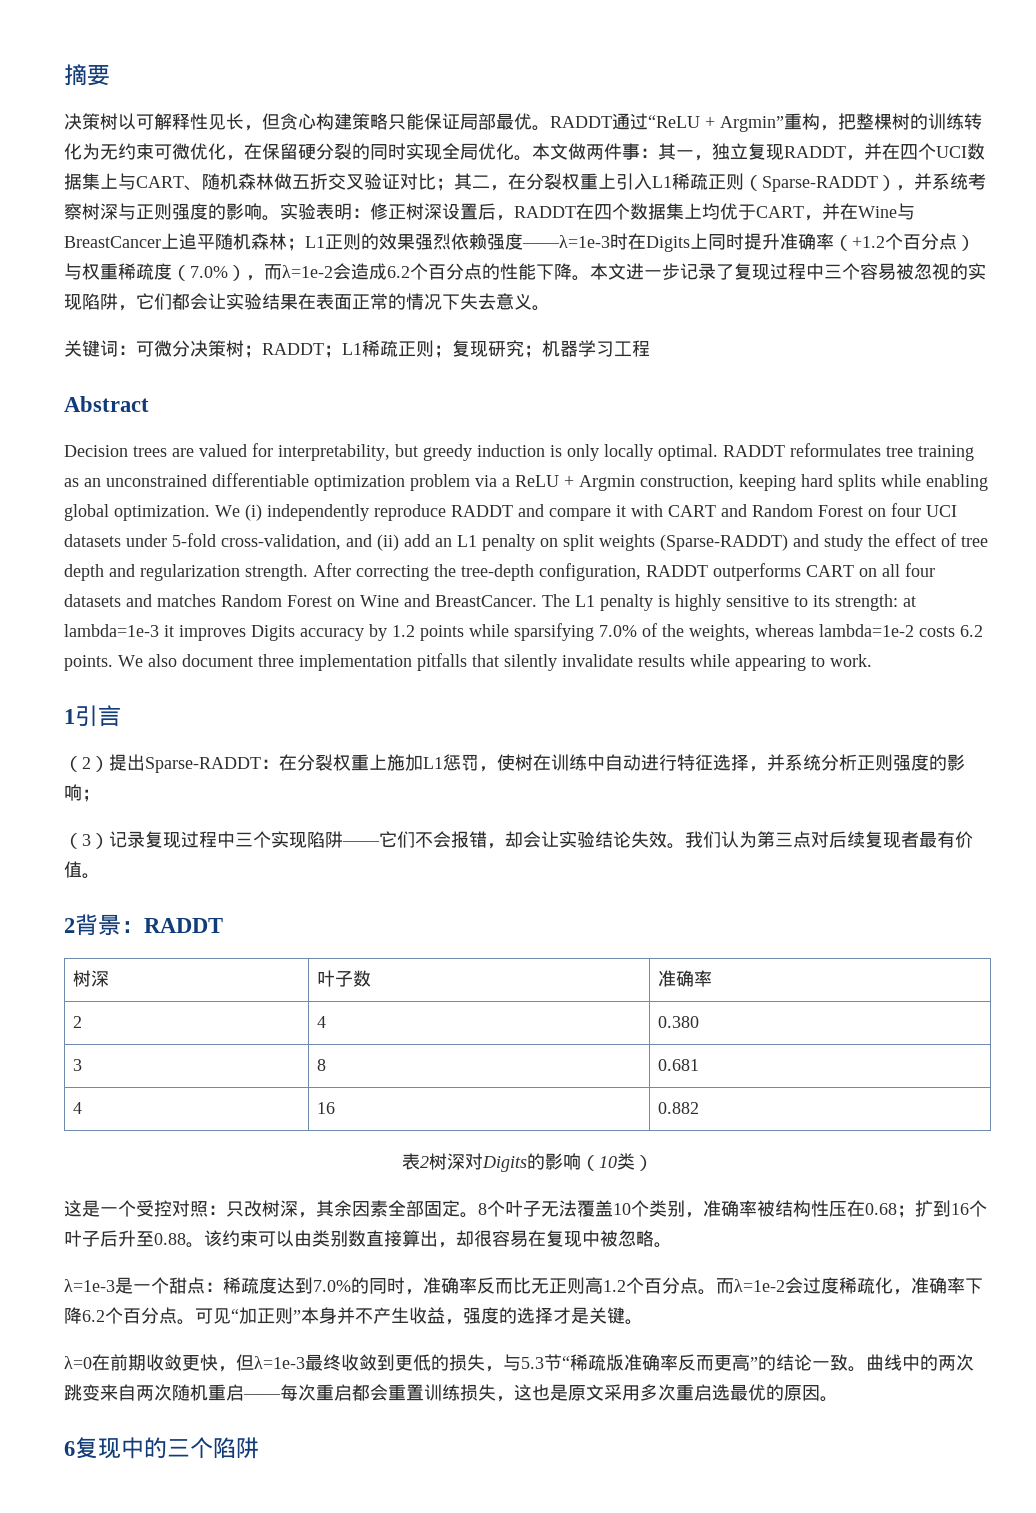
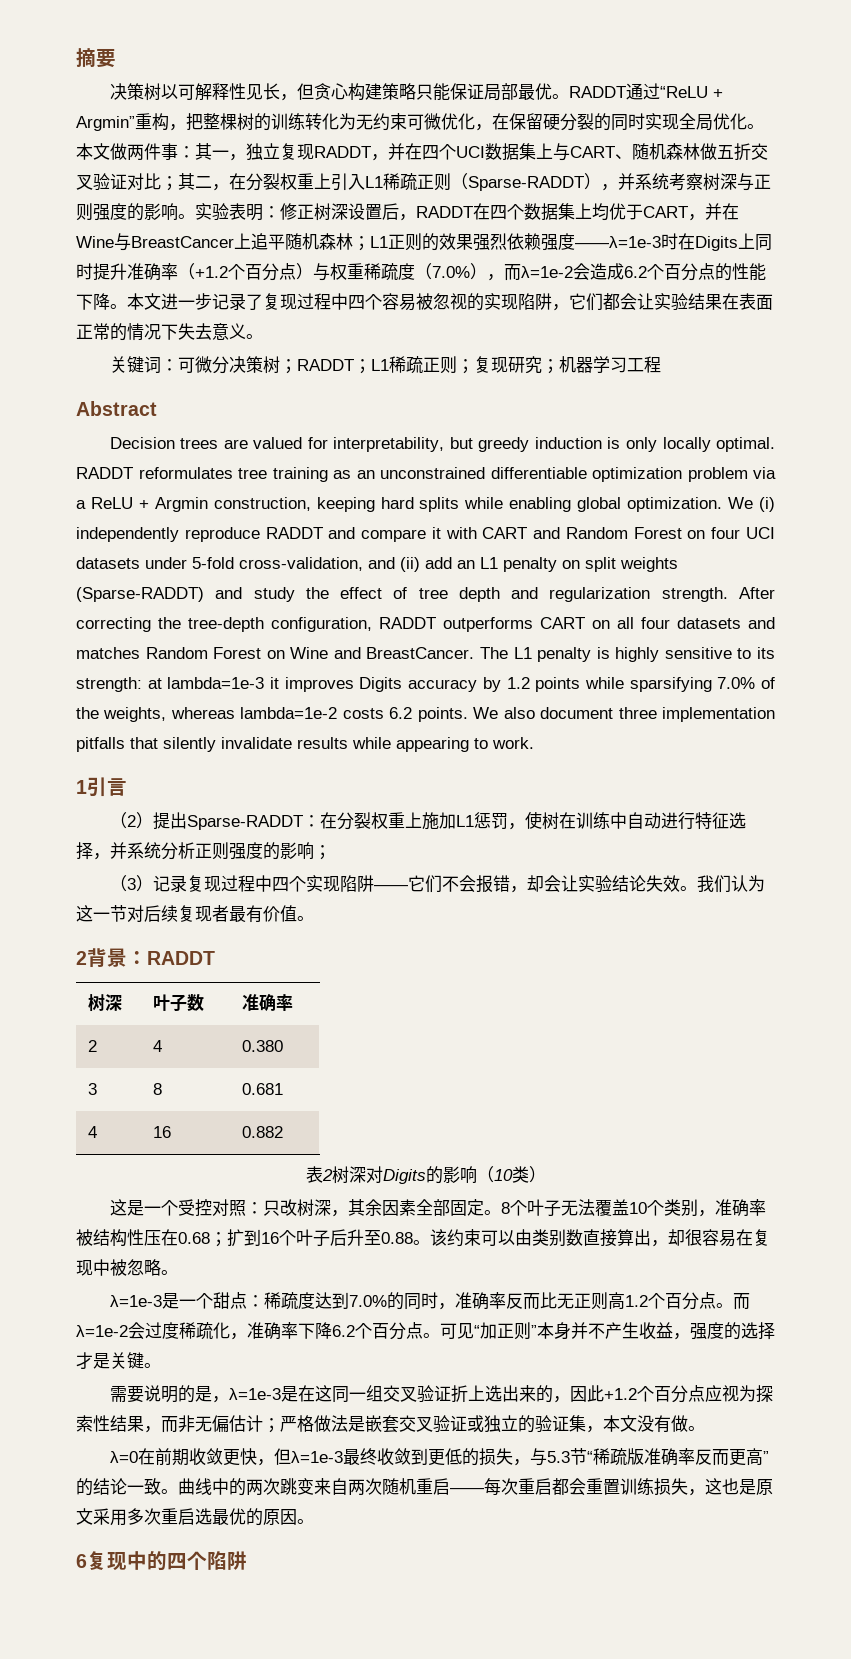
- 本文进一步记录了复现过程中三个容易被忽视的实现陷阱，它们都会让实验结果在表面正常的情况下失去意义。
+ 本文进一步记录了复现过程中四个容易被忽视的实现陷阱，它们都会让实验结果在表面正常的情况下失去意义。
- （3）记录复现过程中三个实现陷阱——它们不会报错，却会让实验结论失效。
+ （3）记录复现过程中四个实现陷阱——它们不会报错，却会让实验结论失效。
- 我们认为第三点对后续复现者最有价值。
+ 我们认为这一节对后续复现者最有价值。
+ 需要说明的是，λ=1e-3是在这同一组交叉验证折上选出来的，因此+1.2个百分点应视为探索性结果，而非无偏估计；严格做法是嵌套交叉验证或独立的验证集，本文没有做。
- 6复现中的三个陷阱
+ 6复现中的四个陷阱

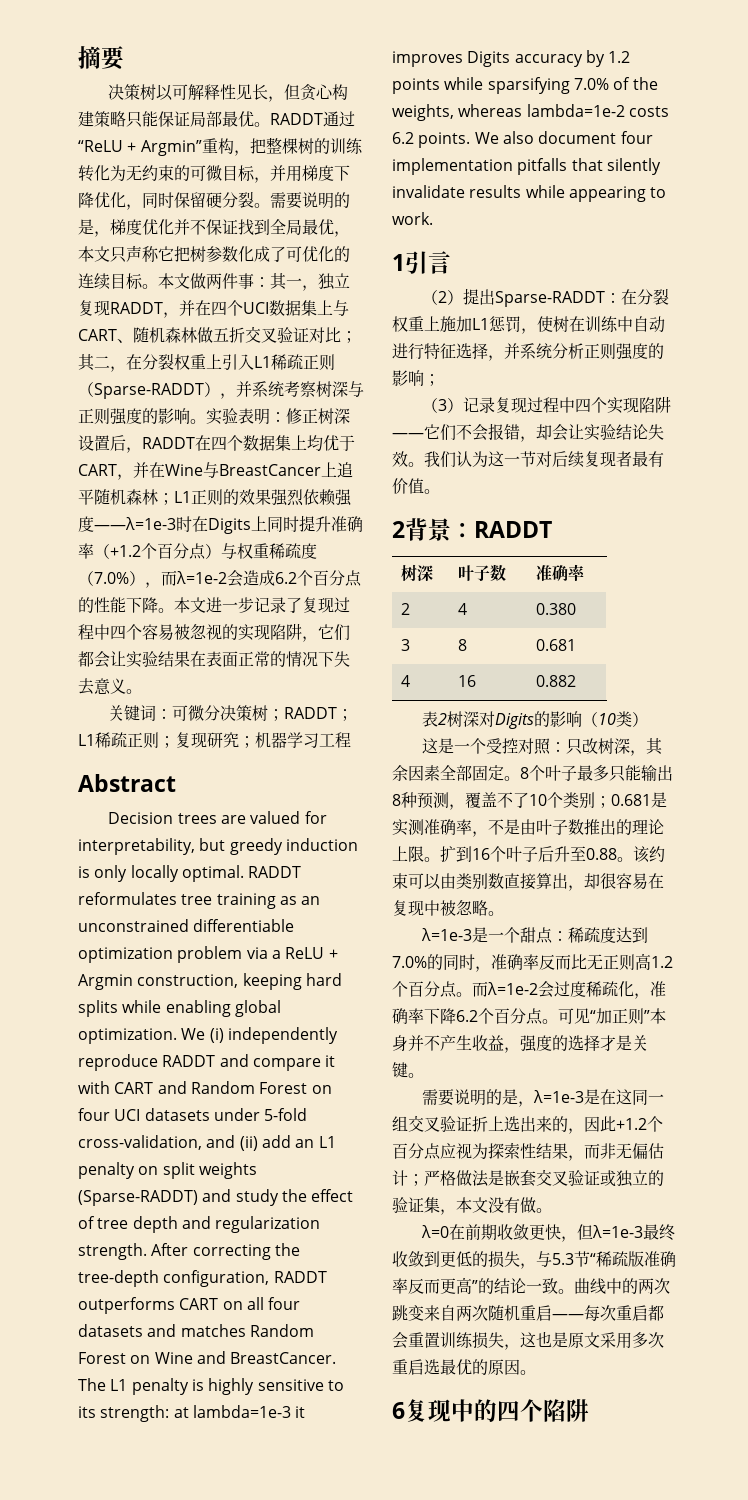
- RADDT通过“ReLU + Argmin”重构，把整棵树的训练转化为无约束可微优化，在保留硬分裂的同时实现全局优化。
+ RADDT通过“ReLU + Argmin”重构，把整棵树的训练转化为无约束的可微目标，并用梯度下降优化，同时保留硬分裂。需要说明的是，梯度优化并不保证找到全局最优，本文只声称它把树参数化成了可优化的连续目标。
- We also document three implementation pitfalls that silently invalidate results while appearing to work.
+ We also document four implementation pitfalls that silently invalidate results while appearing to work.
- 8个叶子无法覆盖10个类别，准确率被结构性压在0.68；扩到16个叶子后升至0.88。
+ 8个叶子最多只能输出8种预测，覆盖不了10个类别；0.681是实测准确率，不是由叶子数推出的理论上限。扩到16个叶子后升至0.88。

